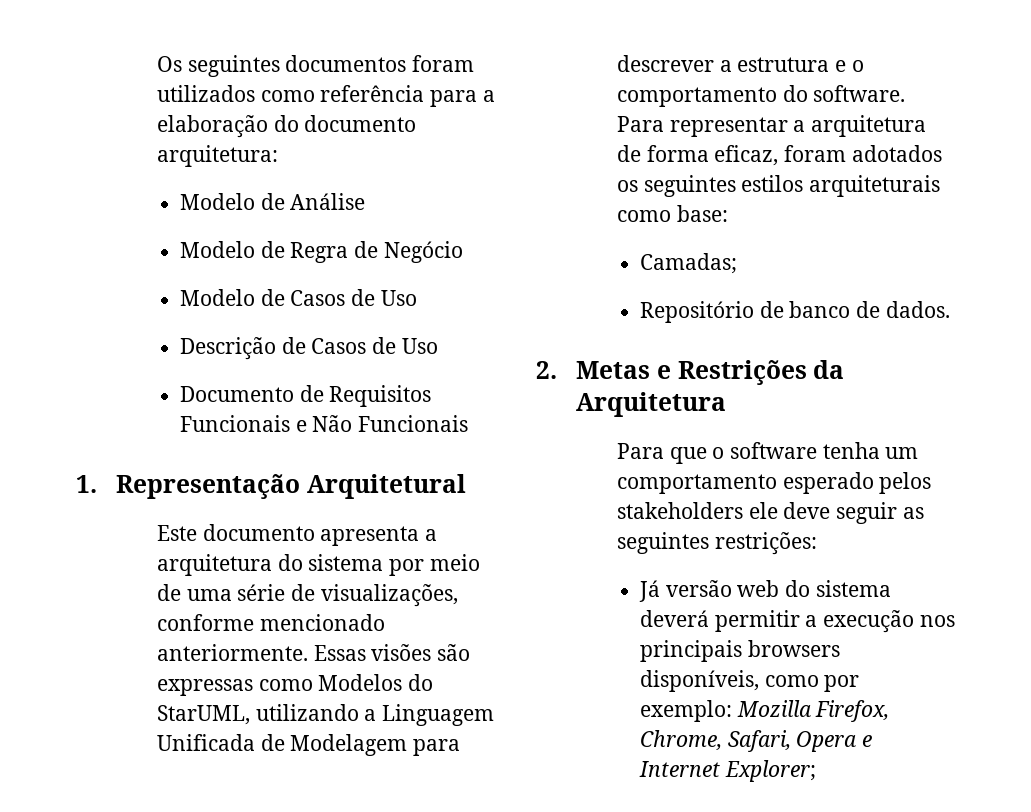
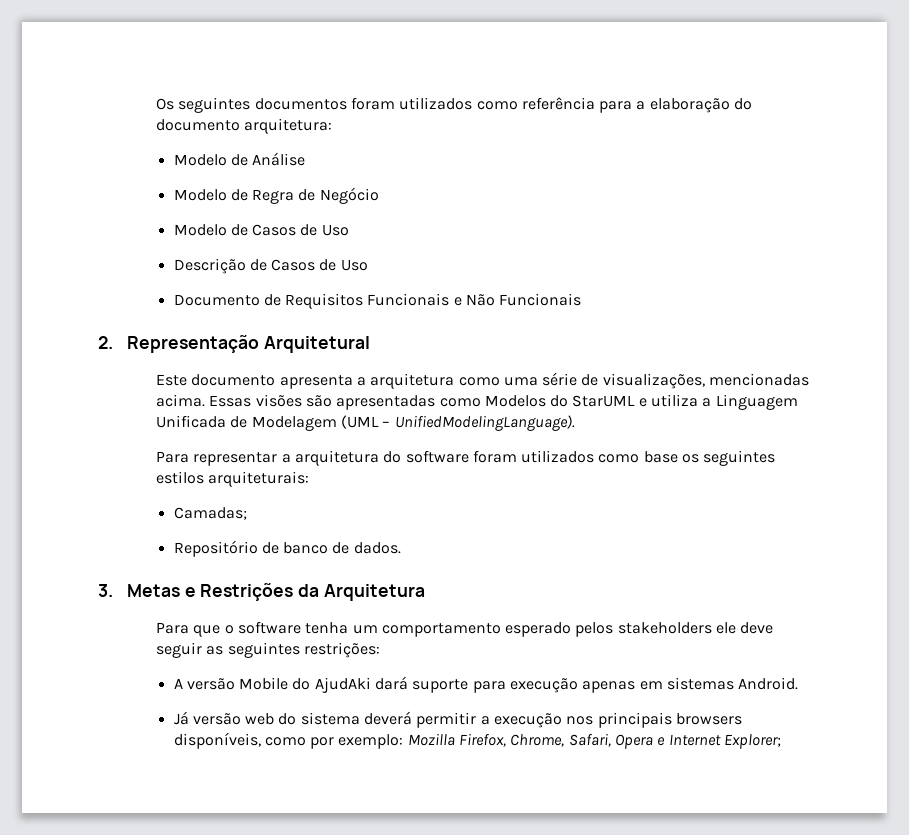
- 1. Representação Arquitetural
+ 2. Representação Arquitetural
- Este documento apresenta a arquitetura do sistema por meio de uma série de visualizações, conforme mencionado anteriormente.
+ Este documento apresenta a arquitetura como uma série de visualizações, mencionadas acima.
- Essas visões são expressas como Modelos do StarUML, utilizando a Linguagem Unificada de Modelagem para descrever a estrutura e o comportamento do software. Para representar a arquitetura de forma eficaz, foram adotados os seguintes estilos arquiteturais como base:
+ Essas visões são apresentadas como Modelos do StarUML e utiliza a Linguagem Unificada de Modelagem (UML – UnifiedModelingLanguage).
+ Para representar a arquitetura do software foram utilizados como base os seguintes estilos arquiteturais:
- 2. Metas e Restrições da Arquitetura
+ 3. Metas e Restrições da Arquitetura
+ A versão Mobile do AjudAki dará suporte para execução apenas em sistemas Android.

